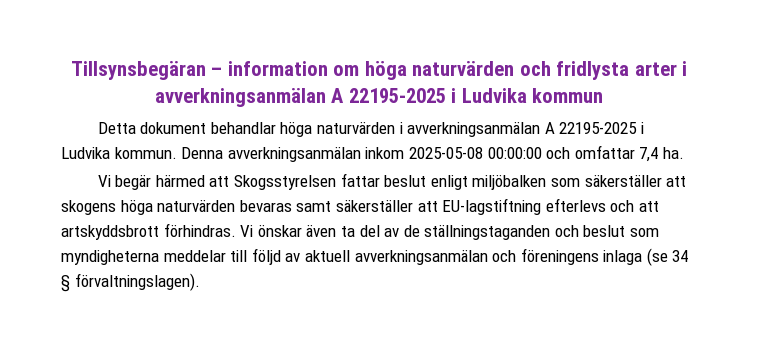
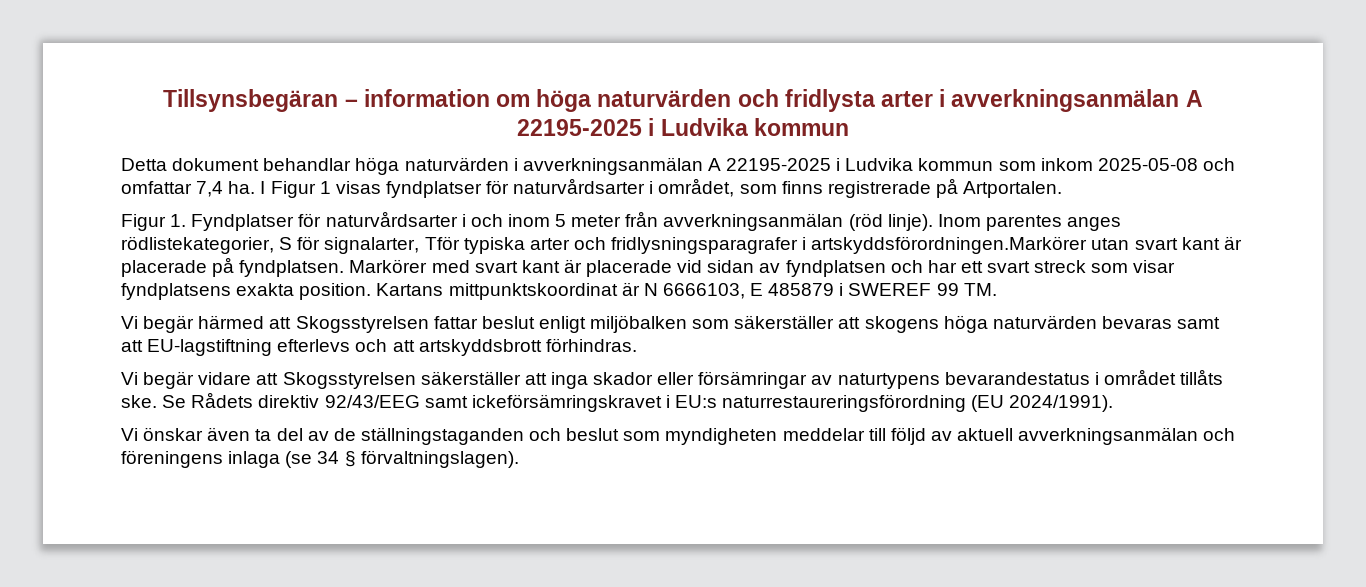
- Detta dokument behandlar höga naturvärden i avverkningsanmälan A 22195-2025 i Ludvika kommun. Denna avverkningsanmälan inkom 2025-05-08 00:00:00 och omfattar 7,4 ha.
+ Detta dokument behandlar höga naturvärden i avverkningsanmälan A 22195-2025 i Ludvika kommun som inkom 2025-05-08 och omfattar 7,4 ha. I Figur 1 visas fyndplatser för naturvårdsarter i området, som finns registrerade på Artportalen.
+ Figur 1. Fyndplatser för naturvårdsarter i och inom 5 meter från avverkningsanmälan (röd linje). Inom parentes anges rödlistekategorier, S för signalarter, Tför typiska arter och fridlysningsparagrafer i artskyddsförordningen.Markörer utan svart kant är placerade på fyndplatsen. Markörer med svart kant är placerade vid sidan av fyndplatsen och har ett svart streck som visar fyndplatsens exakta position. Kartans mittpunktskoordinat är N 6666103, E 485879 i SWEREF 99 TM.
- Vi begär härmed att Skogsstyrelsen fattar beslut enligt miljöbalken som säkerställer att skogens höga naturvärden bevaras samt säkerställer att EU-lagstiftning efterlevs och att artskyddsbrott förhindras. Vi önskar även ta del av de ställningstaganden och beslut som myndigheterna meddelar till följd av aktuell avverkningsanmälan och föreningens inlaga (se 34 § förvaltningslagen).
+ Vi begär härmed att Skogsstyrelsen fattar beslut enligt miljöbalken som säkerställer att skogens höga naturvärden bevaras samt att EU-lagstiftning efterlevs och att artskyddsbrott förhindras.
+ Vi begär vidare att Skogsstyrelsen säkerställer att inga skador eller försämringar av naturtypens bevarandestatus i området tillåts ske. Se Rådets direktiv 92/43/EEG samt ickeförsämringskravet i EU:s naturrestaureringsförordning (EU 2024/1991).
+ Vi önskar även ta del av de ställningstaganden och beslut som myndigheten meddelar till följd av aktuell avverkningsanmälan och föreningens inlaga (se 34 § förvaltningslagen).

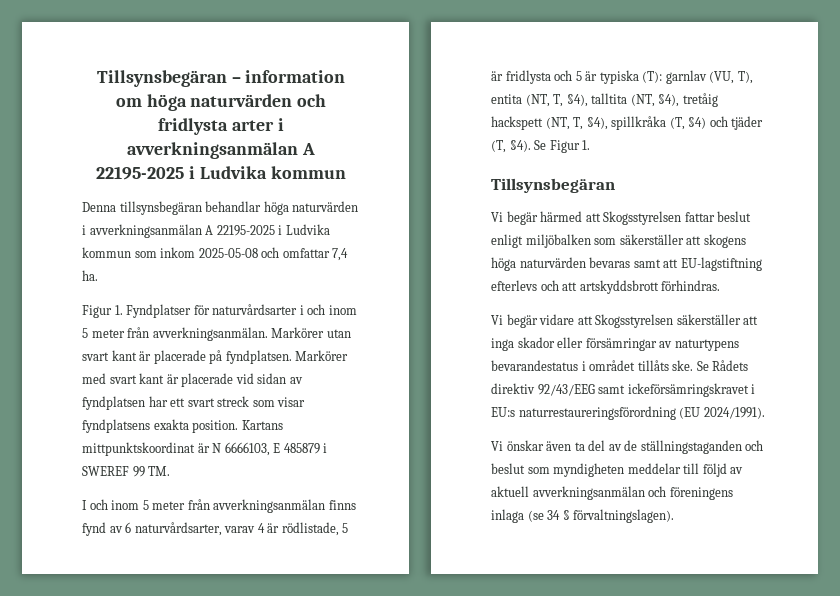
- Detta dokument behandlar höga naturvärden i avverkningsanmälan A 22195-2025 i Ludvika kommun som inkom 2025-05-08 och omfattar 7,4 ha. I Figur 1 visas fyndplatser för naturvårdsarter i området, som finns registrerade på Artportalen.
+ Denna tillsynsbegäran behandlar höga naturvärden i avverkningsanmälan A 22195-2025 i Ludvika kommun som inkom 2025-05-08 och omfattar 7,4 ha.
- Figur 1. Fyndplatser för naturvårdsarter i och inom 5 meter från avverkningsanmälan (röd linje). Inom parentes anges rödlistekategorier, S för signalarter, Tför typiska arter och fridlysningsparagrafer i artskyddsförordningen.Markörer utan svart kant är placerade på fyndplatsen.
+ Figur 1. Fyndplatser för naturvårdsarter i och inom 5 meter från avverkningsanmälan. Markörer utan svart kant är placerade på fyndplatsen.
- Markörer med svart kant är placerade vid sidan av fyndplatsen och har ett svart streck som visar fyndplatsens exakta position.
+ Markörer med svart kant är placerade vid sidan av fyndplatsen har ett svart streck som visar fyndplatsens exakta position.
+ I och inom 5 meter från avverkningsanmälan finns fynd av 6 naturvårdsarter, varav 4 är rödlistade, 5 är fridlysta och 5 är typiska (T): garnlav (VU, T), entita (NT, T, §4), talltita (NT, §4), tretåig hackspett (NT, T, §4), spillkråka (T, §4) och tjäder (T, §4). Se Figur 1.
+ Tillsynsbegäran

